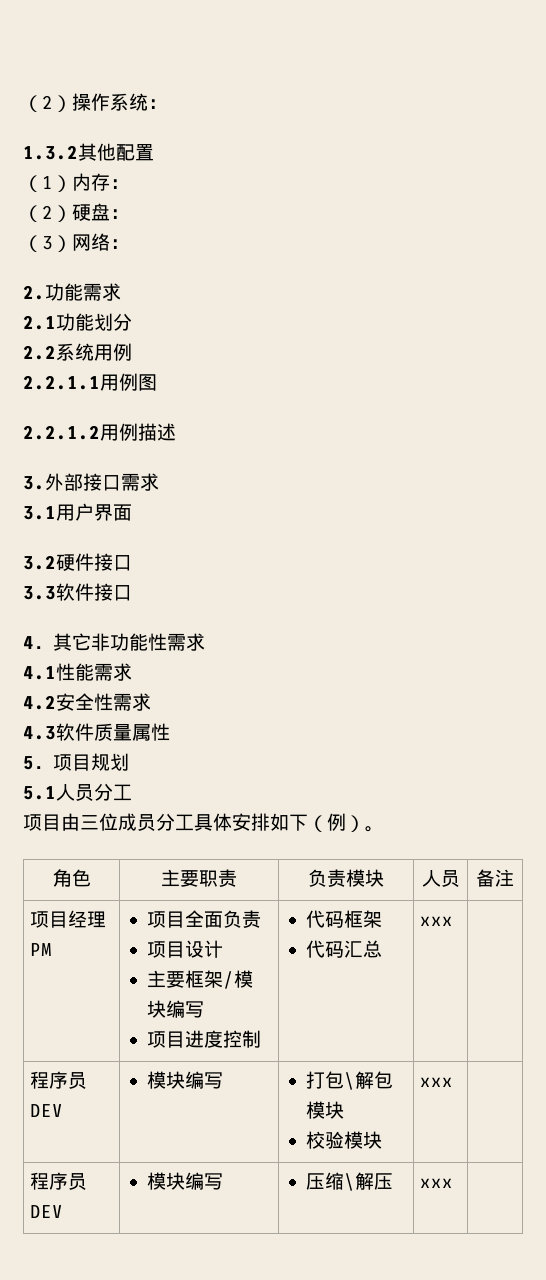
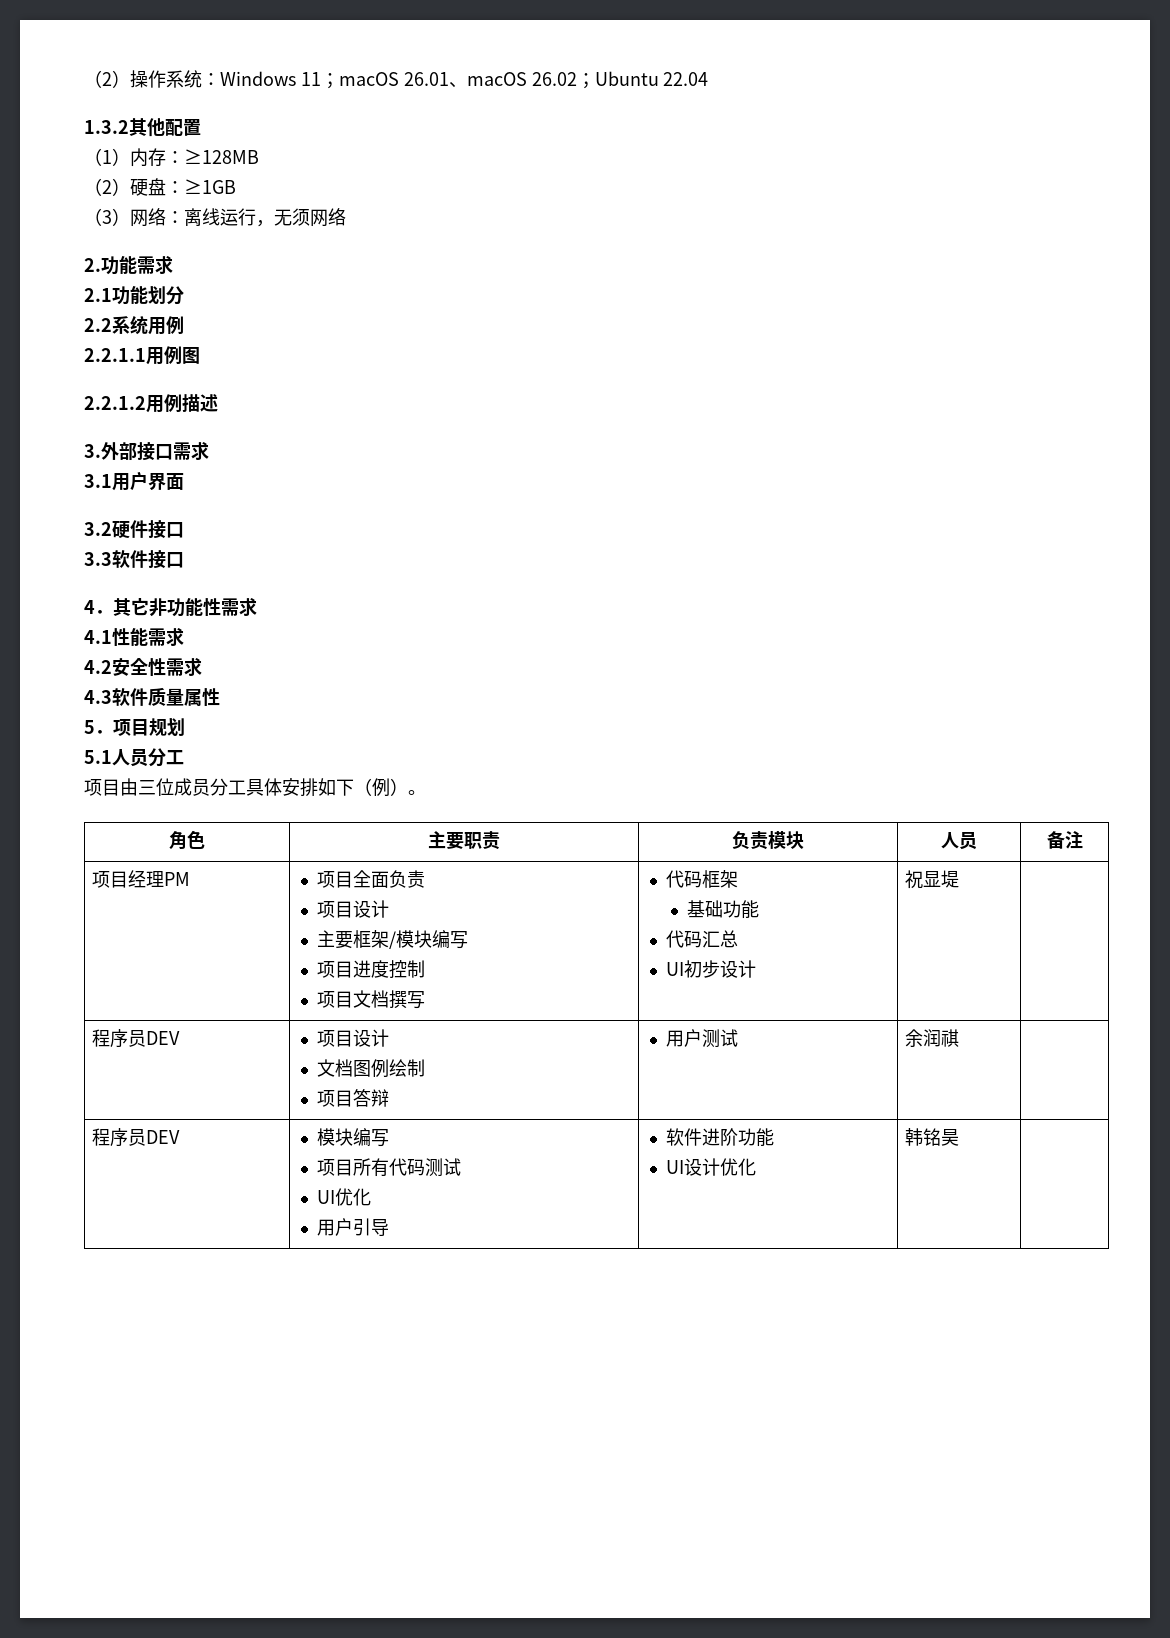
- （2）操作系统：
+ （2）操作系统：Windows 11；macOS 26.01、macOS 26.02；Ubuntu 22.04
- （1）内存：
+ （1）内存：≥128MB
- （2）硬盘：
+ （2）硬盘：≥1GB
- （3）网络：
+ （3）网络：离线运行，无须网络
  项目经理PM | 项目全面负责
  项目设计
  主要框架/模块编写
- 项目进度控制 | 代码框架
- 代码汇总 | xxx |
- 程序员DEV | 模块编写 | 打包\解包模块
- 校验模块 | xxx |
- 程序员DEV | 模块编写 | 压缩\解压 | xxx |
+ 项目进度控制
+ 项目文档撰写 | 代码框架
+ 基础功能
+ 代码汇总
+ UI初步设计 | 祝显堤 |
+ 程序员DEV | 项目设计
+ 文档图例绘制
+ 项目答辩 | 用户测试 | 余润祺 |
+ 程序员DEV | 模块编写
+ 项目所有代码测试
+ UI优化
+ 用户引导 | 软件进阶功能
+ UI设计优化 | 韩铭昊 |

